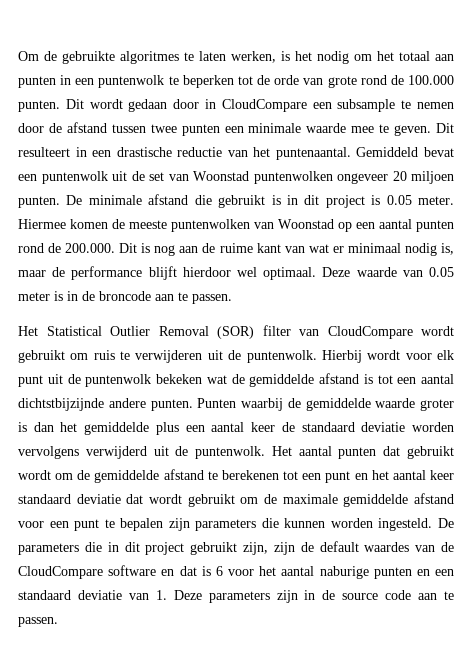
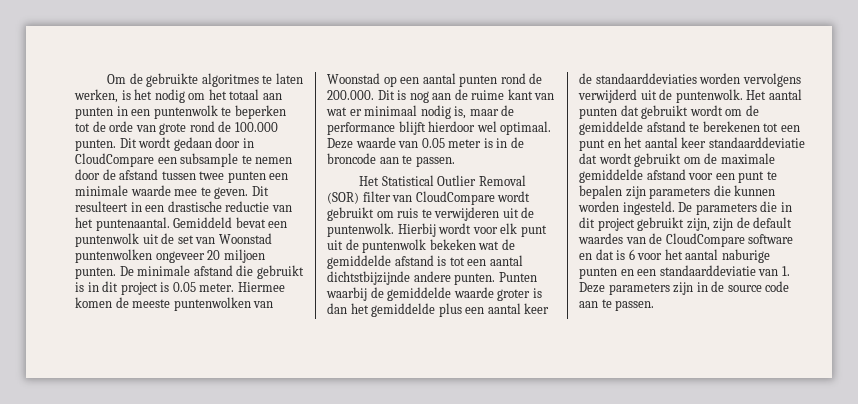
- Punten waarbij de gemiddelde waarde groter is dan het gemiddelde plus een aantal keer de standaard deviatie worden vervolgens verwijderd uit de puntenwolk.
+ Punten waarbij de gemiddelde waarde groter is dan het gemiddelde plus een aantal keer de standaarddeviaties worden vervolgens verwijderd uit de puntenwolk.
- Het aantal punten dat gebruikt wordt om de gemiddelde afstand te berekenen tot een punt en het aantal keer standaard deviatie dat wordt gebruikt om de maximale gemiddelde afstand voor een punt te bepalen zijn parameters die kunnen worden ingesteld.
+ Het aantal punten dat gebruikt wordt om de gemiddelde afstand te berekenen tot een punt en het aantal keer standaarddeviatie dat wordt gebruikt om de maximale gemiddelde afstand voor een punt te bepalen zijn parameters die kunnen worden ingesteld.
- De parameters die in dit project gebruikt zijn, zijn de default waardes van de CloudCompare software en dat is 6 voor het aantal naburige punten en een standaard deviatie van 1. Deze parameters zijn in de source code aan te passen.
+ De parameters die in dit project gebruikt zijn, zijn de default waardes van de CloudCompare software en dat is 6 voor het aantal naburige punten en een standaarddeviatie van 1. Deze parameters zijn in de source code aan te passen.

